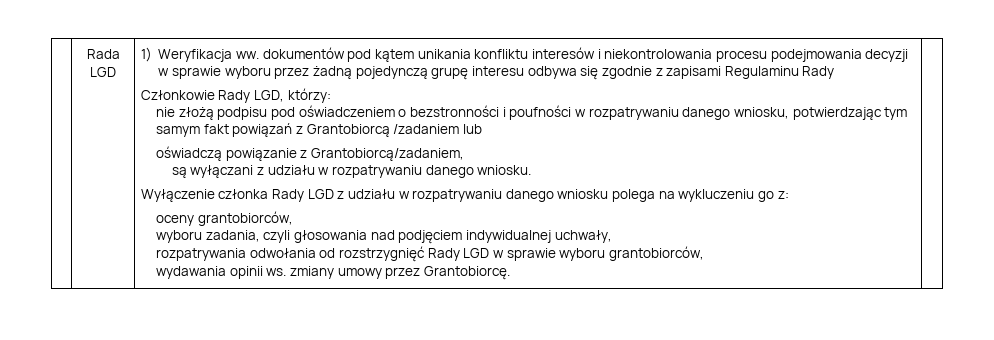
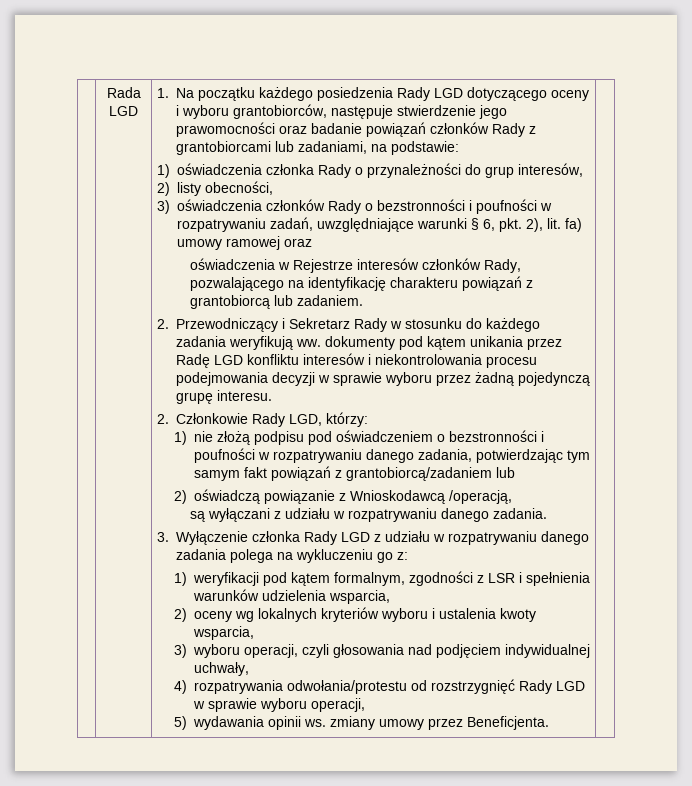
- 1) Weryfikacja ww. dokumentów pod kątem unikania konfliktu interesów i niekontrolowania procesu podejmowania decyzji w sprawie wyboru przez żadną pojedynczą grupę interesu odbywa się zgodnie z zapisami Regulaminu Rady
- Członkowie Rady LGD, którzy:
+ 1. Na początku każdego posiedzenia Rady LGD dotyczącego oceny i wyboru grantobiorców, następuje stwierdzenie jego prawomocności oraz badanie powiązań członków Rady z grantobiorcami lub zadaniami, na podstawie:
+ 1) oświadczenia członka Rady o przynależności do grup interesów,
+ 2) listy obecności,
+ 3) oświadczenia członków Rady o bezstronności i poufności w rozpatrywaniu zadań, uwzględniające warunki § 6, pkt. 2), lit. fa) umowy ramowej oraz
+ oświadczenia w Rejestrze interesów członków Rady, pozwalającego na identyfikację charakteru powiązań z grantobiorcą lub zadaniem.
+ 2. Przewodniczący i Sekretarz Rady w stosunku do każdego zadania weryfikują ww. dokumenty pod kątem unikania przez Radę LGD konfliktu interesów i niekontrolowania procesu podejmowania decyzji w sprawie wyboru przez żadną pojedynczą grupę interesu.
+ 2. Członkowie Rady LGD, którzy:
- nie złożą podpisu pod oświadczeniem o bezstronności i poufności w rozpatrywaniu danego wniosku, potwierdzając tym samym fakt powiązań z Grantobiorcą /zadaniem lub
+ 1) nie złożą podpisu pod oświadczeniem o bezstronności i poufności w rozpatrywaniu danego zadania, potwierdzając tym samym fakt powiązań z grantobiorcą/zadaniem lub
- oświadczą powiązanie z Grantobiorcą/zadaniem,
+ 2) oświadczą powiązanie z Wnioskodawcą /operacją,
- są wyłączani z udziału w rozpatrywaniu danego wniosku.
- Wyłączenie członka Rady LGD z udziału w rozpatrywaniu danego wniosku polega na wykluczeniu go z:
+ są wyłączani z udziału w rozpatrywaniu danego zadania.
+ 3. Wyłączenie członka Rady LGD z udziału w rozpatrywaniu danego zadania polega na wykluczeniu go z:
- oceny grantobiorców,
- wyboru zadania, czyli głosowania nad podjęciem indywidualnej uchwały,
+ 1) weryfikacji pod kątem formalnym, zgodności z LSR i spełnienia warunków udzielenia wsparcia,
+ 2) oceny wg lokalnych kryteriów wyboru i ustalenia kwoty wsparcia,
+ 3) wyboru operacji, czyli głosowania nad podjęciem indywidualnej uchwały,
- rozpatrywania odwołania od rozstrzygnięć Rady LGD w sprawie wyboru grantobiorców,
- wydawania opinii ws. zmiany umowy przez Grantobiorcę.
+ 4) rozpatrywania odwołania/protestu od rozstrzygnięć Rady LGD w sprawie wyboru operacji,
+ 5) wydawania opinii ws. zmiany umowy przez Beneficjenta.

